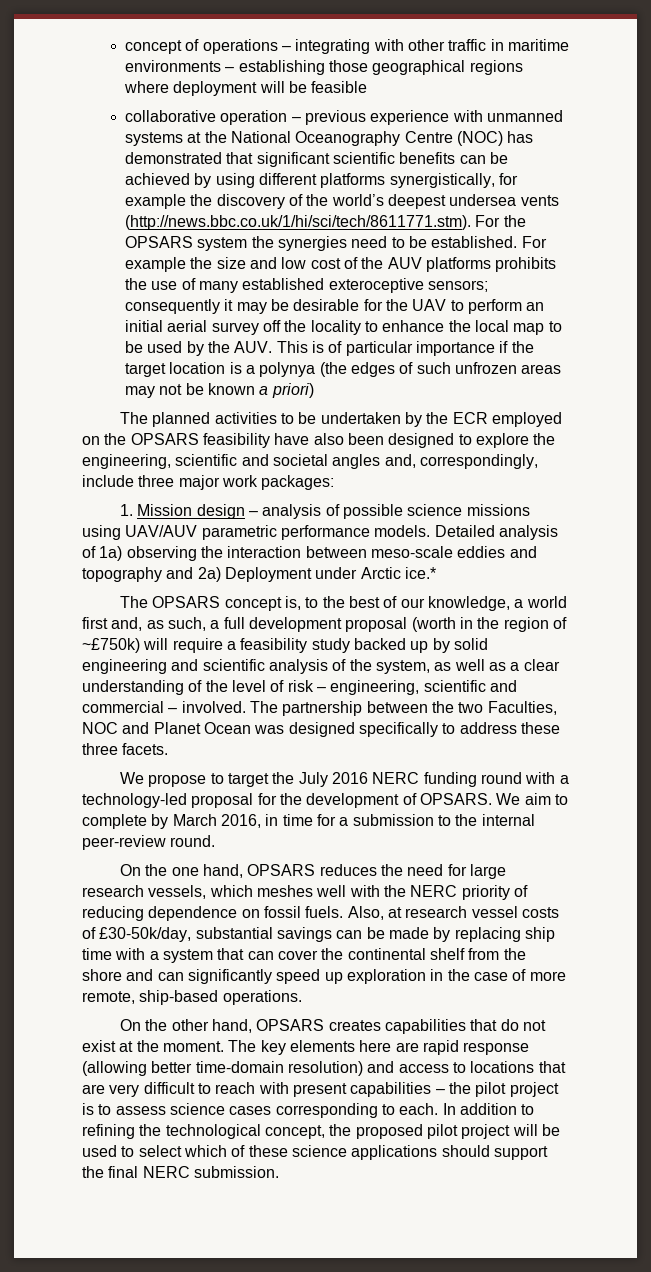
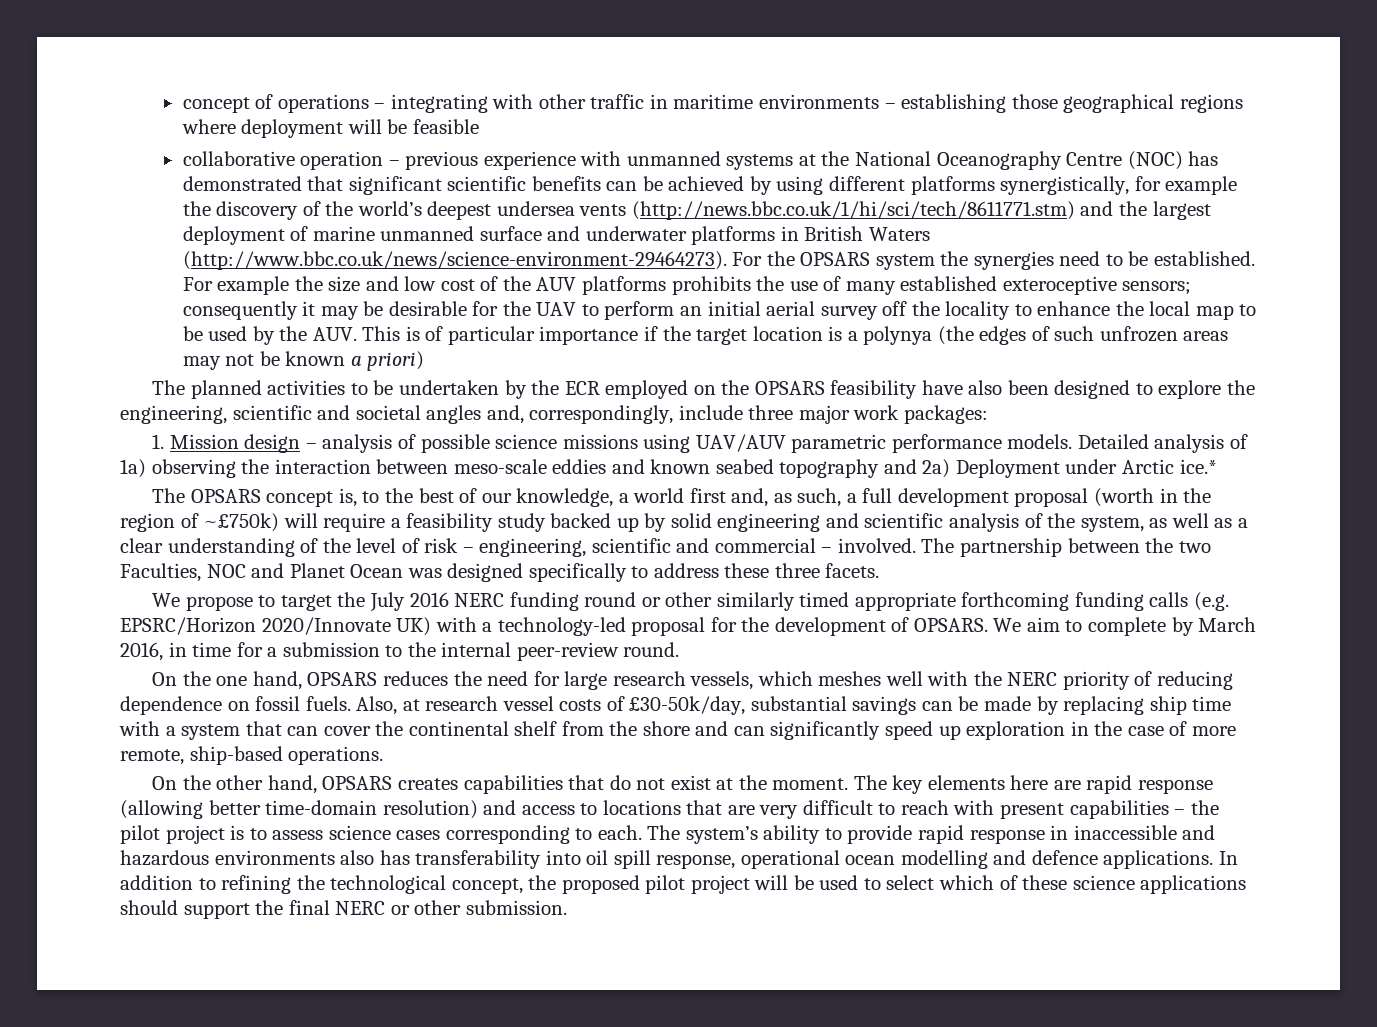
- collaborative operation – previous experience with unmanned systems at the National Oceanography Centre (NOC) has demonstrated that significant scientific benefits can be achieved by using different platforms synergistically, for example the discovery of the world’s deepest undersea vents (http://news.bbc.co.uk/1/hi/sci/tech/8611771.stm). For the OPSARS system the synergies need to be established.
+ collaborative operation – previous experience with unmanned systems at the National Oceanography Centre (NOC) has demonstrated that significant scientific benefits can be achieved by using different platforms synergistically, for example the discovery of the world’s deepest undersea vents (http://news.bbc.co.uk/1/hi/sci/tech/8611771.stm) and the largest deployment of marine unmanned surface and underwater platforms in British Waters (http://www.bbc.co.uk/news/science-environment-29464273). For the OPSARS system the synergies need to be established.
- Detailed analysis of 1a) observing the interaction between meso-scale eddies and topography and 2a) Deployment under Arctic ice.*
+ Detailed analysis of 1a) observing the interaction between meso-scale eddies and known seabed topography and 2a) Deployment under Arctic ice.*
- We propose to target the July 2016 NERC funding round with a technology-led proposal for the development of OPSARS.
+ We propose to target the July 2016 NERC funding round or other similarly timed appropriate forthcoming funding calls (e.g. EPSRC/Horizon 2020/Innovate UK) with a technology-led proposal for the development of OPSARS.
+ The system’s ability to provide rapid response in inaccessible and hazardous environments also has transferability into oil spill response, operational ocean modelling and defence applications.
- In addition to refining the technological concept, the proposed pilot project will be used to select which of these science applications should support the final NERC submission.
+ In addition to refining the technological concept, the proposed pilot project will be used to select which of these science applications should support the final NERC or other submission.

